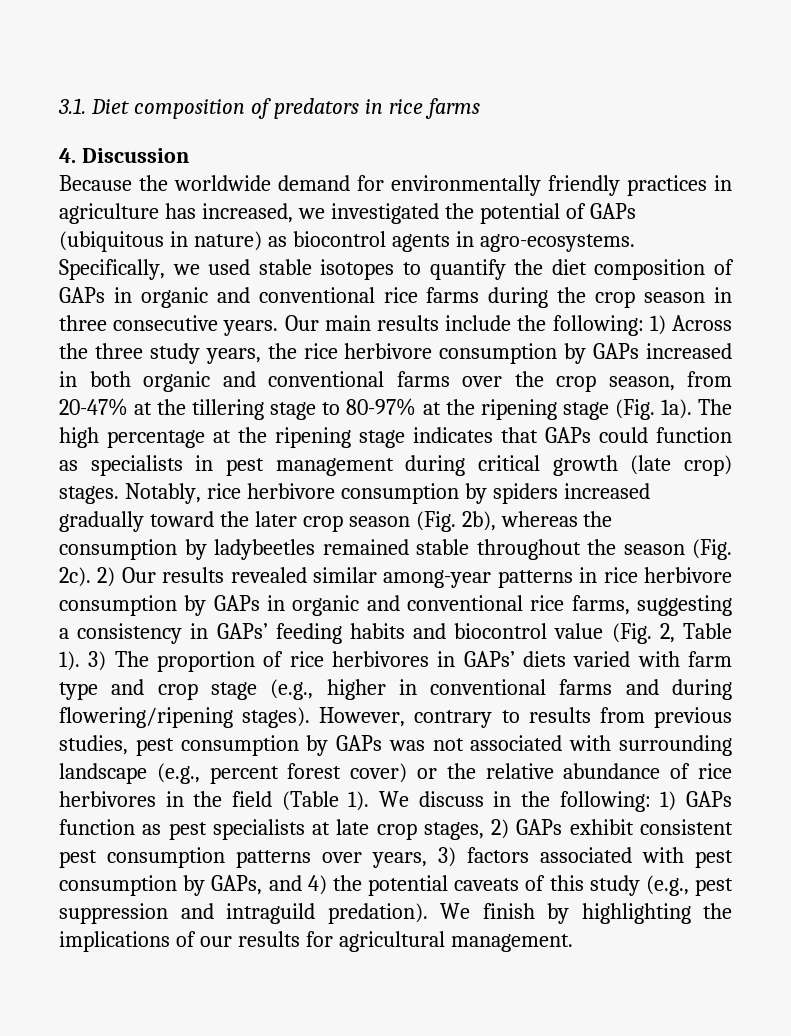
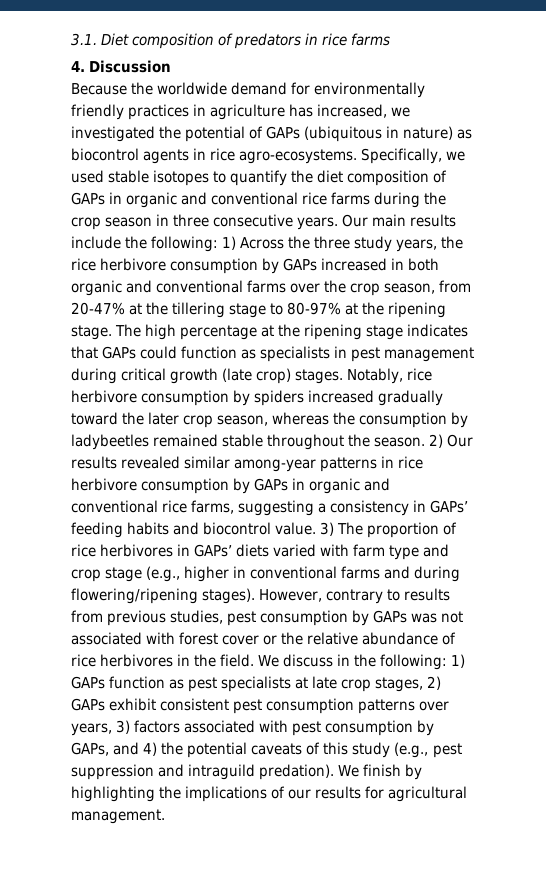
- Because the worldwide demand for environmentally friendly practices in agriculture has increased, we investigated the potential of GAPs (ubiquitous in nature) as biocontrol agents in agro-ecosystems.
+ Because the worldwide demand for environmentally friendly practices in agriculture has increased, we investigated the potential of GAPs (ubiquitous in nature) as biocontrol agents in rice agro-ecosystems.
- Our main results include the following: 1) Across the three study years, the rice herbivore consumption by GAPs increased in both organic and conventional farms over the crop season, from 20-47% at the tillering stage to 80-97% at the ripening stage (Fig. 1a).
+ Our main results include the following: 1) Across the three study years, the rice herbivore consumption by GAPs increased in both organic and conventional farms over the crop season, from 20-47% at the tillering stage to 80-97% at the ripening stage.
- Notably, rice herbivore consumption by spiders increased gradually toward the later crop season (Fig. 2b), whereas the consumption by ladybeetles remained stable throughout the season (Fig. 2c).
+ Notably, rice herbivore consumption by spiders increased gradually toward the later crop season, whereas the consumption by ladybeetles remained stable throughout the season.
- 2) Our results revealed similar among-year patterns in rice herbivore consumption by GAPs in organic and conventional rice farms, suggesting a consistency in GAPs’ feeding habits and biocontrol value (Fig. 2, Table 1).
+ 2) Our results revealed similar among-year patterns in rice herbivore consumption by GAPs in organic and conventional rice farms, suggesting a consistency in GAPs’ feeding habits and biocontrol value.
- However, contrary to results from previous studies, pest consumption by GAPs was not associated with surrounding landscape (e.g., percent forest cover) or the relative abundance of rice herbivores in the field (Table 1).
+ However, contrary to results from previous studies, pest consumption by GAPs was not associated with forest cover or the relative abundance of rice herbivores in the field.

